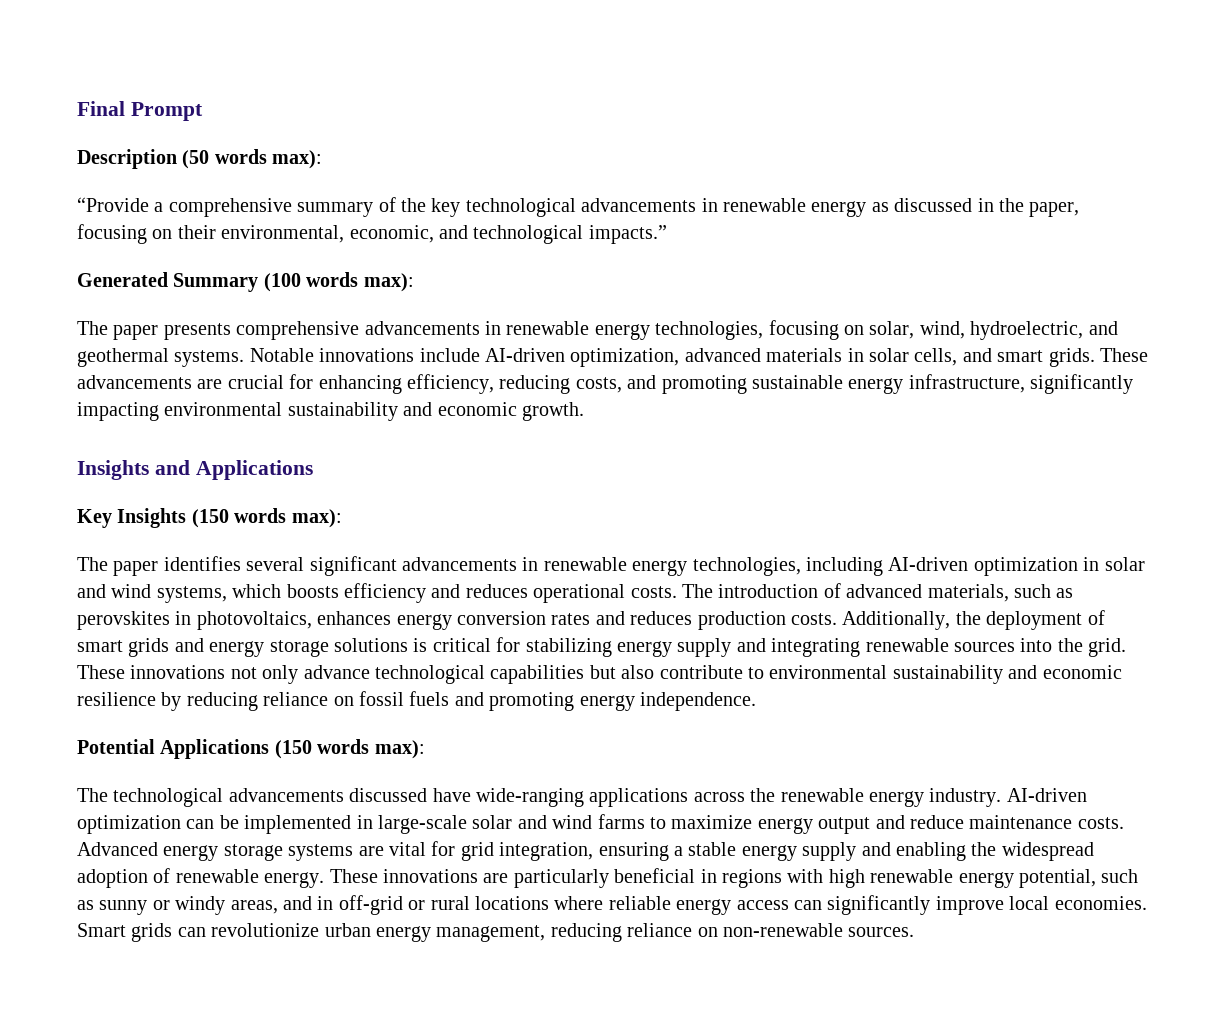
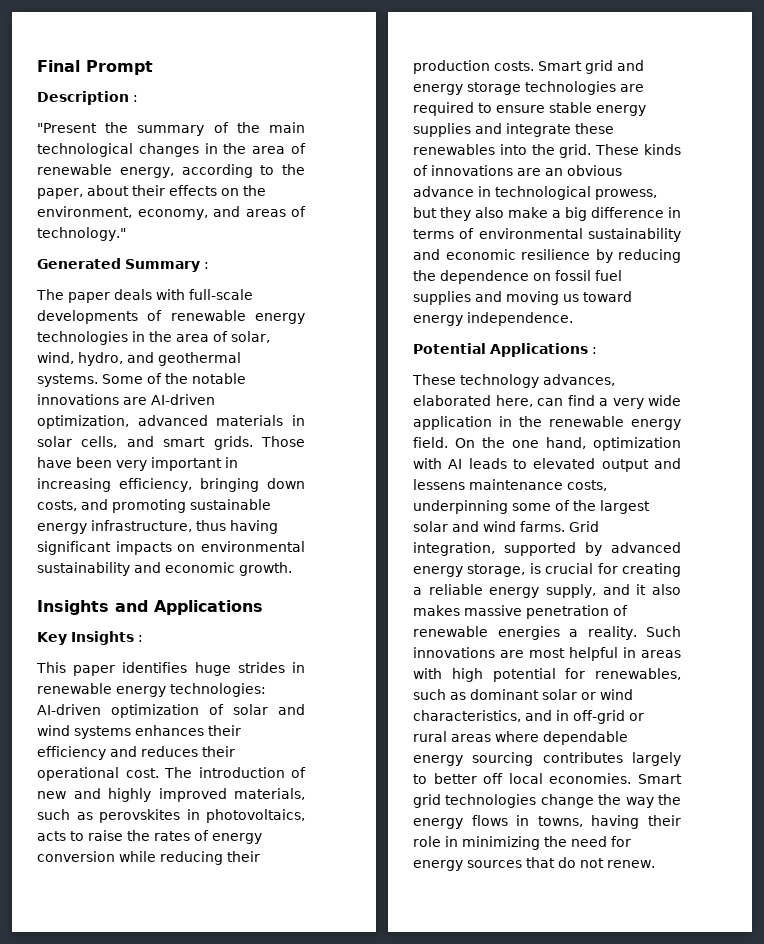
- Description (50 words max):
- “Provide a comprehensive summary of the key technological advancements in renewable energy as discussed in the paper, focusing on their environmental, economic, and technological impacts.”
+ Description :
+ "Present the summary of the main technological changes in the area of renewable energy, according to the paper, about their effects on the environment, economy, and areas of technology."
- Generated Summary (100 words max):
- The paper presents comprehensive advancements in renewable energy technologies, focusing on solar, wind, hydroelectric, and geothermal systems.
+ Generated Summary :
+ The paper deals with full-scale developments of renewable energy technologies in the area of solar, wind, hydro, and geothermal systems.
- Notable innovations include AI-driven optimization, advanced materials in solar cells, and smart grids.
+ Some of the notable innovations are AI-driven optimization, advanced materials in solar cells, and smart grids.
- These advancements are crucial for enhancing efficiency, reducing costs, and promoting sustainable energy infrastructure, significantly impacting environmental sustainability and economic growth.
+ Those have been very important in increasing efficiency, bringing down costs, and promoting sustainable energy infrastructure, thus having significant impacts on environmental sustainability and economic growth.
- Key Insights (150 words max):
- The paper identifies several significant advancements in renewable energy technologies, including AI-driven optimization in solar and wind systems, which boosts efficiency and reduces operational costs. The introduction of advanced materials, such as perovskites in photovoltaics, enhances energy conversion rates and reduces production costs. Additionally, the deployment of smart grids and energy storage solutions is critical for stabilizing energy supply and integrating renewable sources into the grid. These innovations not only advance technological capabilities but also contribute to environmental sustainability and economic resilience by reducing reliance on fossil fuels and promoting energy independence.
- Potential Applications (150 words max):
- The technological advancements discussed have wide-ranging applications across the renewable energy industry. AI-driven optimization can be implemented in large-scale solar and wind farms to maximize energy output and reduce maintenance costs. Advanced energy storage systems are vital for grid integration, ensuring a stable energy supply and enabling the widespread adoption of renewable energy. These innovations are particularly beneficial in regions with high renewable energy potential, such as sunny or windy areas, and in off-grid or rural locations where reliable energy access can significantly improve local economies. Smart grids can revolutionize urban energy management, reducing reliance on non-renewable sources.
+ Key Insights :
+ This paper identifies huge strides in renewable energy technologies: AI-driven optimization of solar and wind systems enhances their efficiency and reduces their operational cost. The introduction of new and highly improved materials, such as perovskites in photovoltaics, acts to raise the rates of energy conversion while reducing their production costs. Smart grid and energy storage technologies are required to ensure stable energy supplies and integrate these renewables into the grid. These kinds of innovations are an obvious advance in technological prowess, but they also make a big difference in terms of environmental sustainability and economic resilience by reducing the dependence on fossil fuel supplies and moving us toward energy independence.
+ Potential Applications :
+ These technology advances, elaborated here, can find a very wide application in the renewable energy field. On the one hand, optimization with AI leads to elevated output and lessens maintenance costs, underpinning some of the largest solar and wind farms. Grid integration, supported by advanced energy storage, is crucial for creating a reliable energy supply, and it also makes massive penetration of renewable energies a reality. Such innovations are most helpful in areas with high potential for renewables, such as dominant solar or wind characteristics, and in off-grid or rural areas where dependable energy sourcing contributes largely to better off local economies. Smart grid technologies change the way the energy flows in towns, having their role in minimizing the need for energy sources that do not renew.

